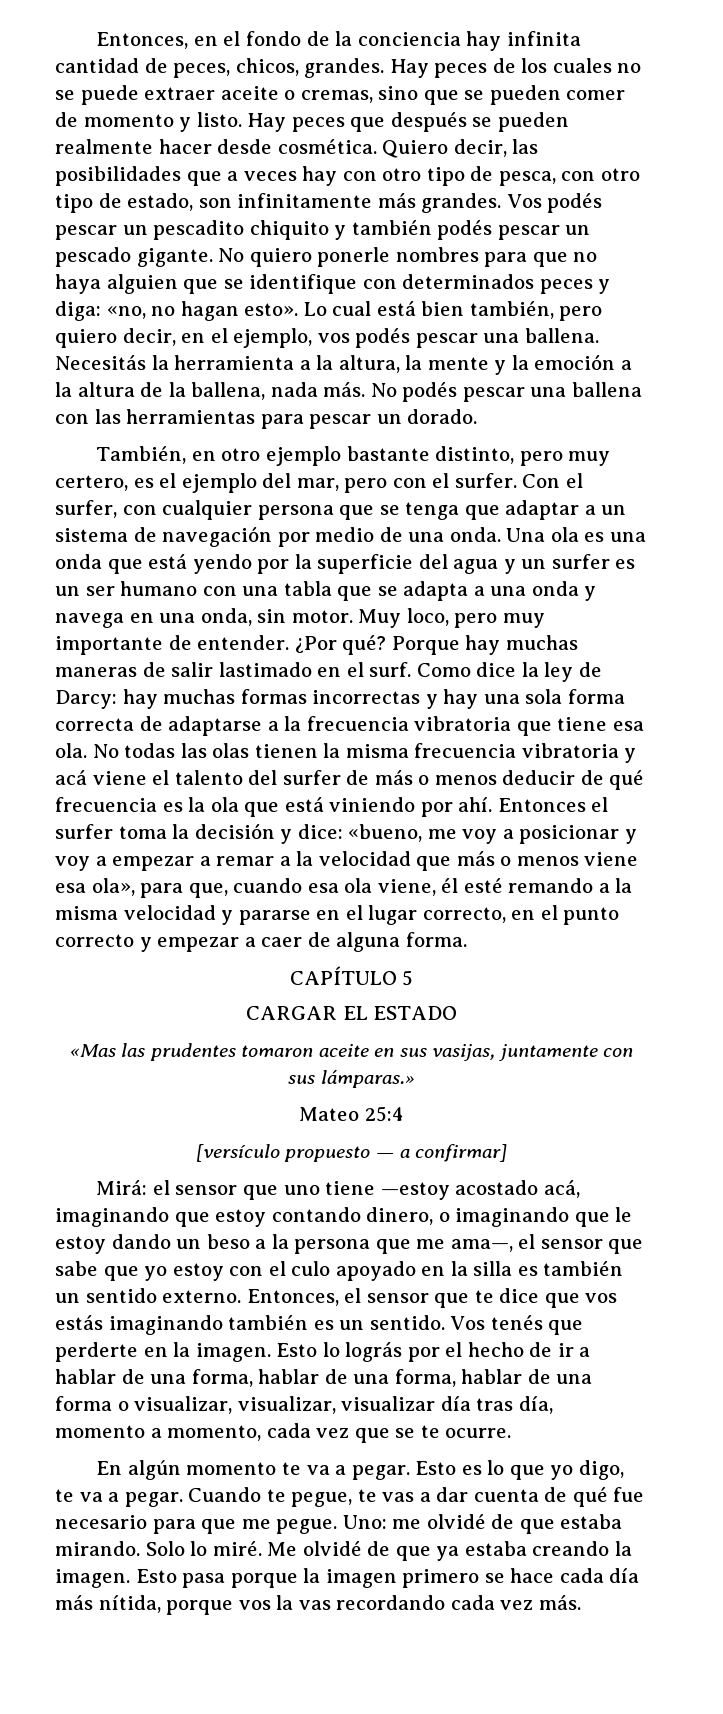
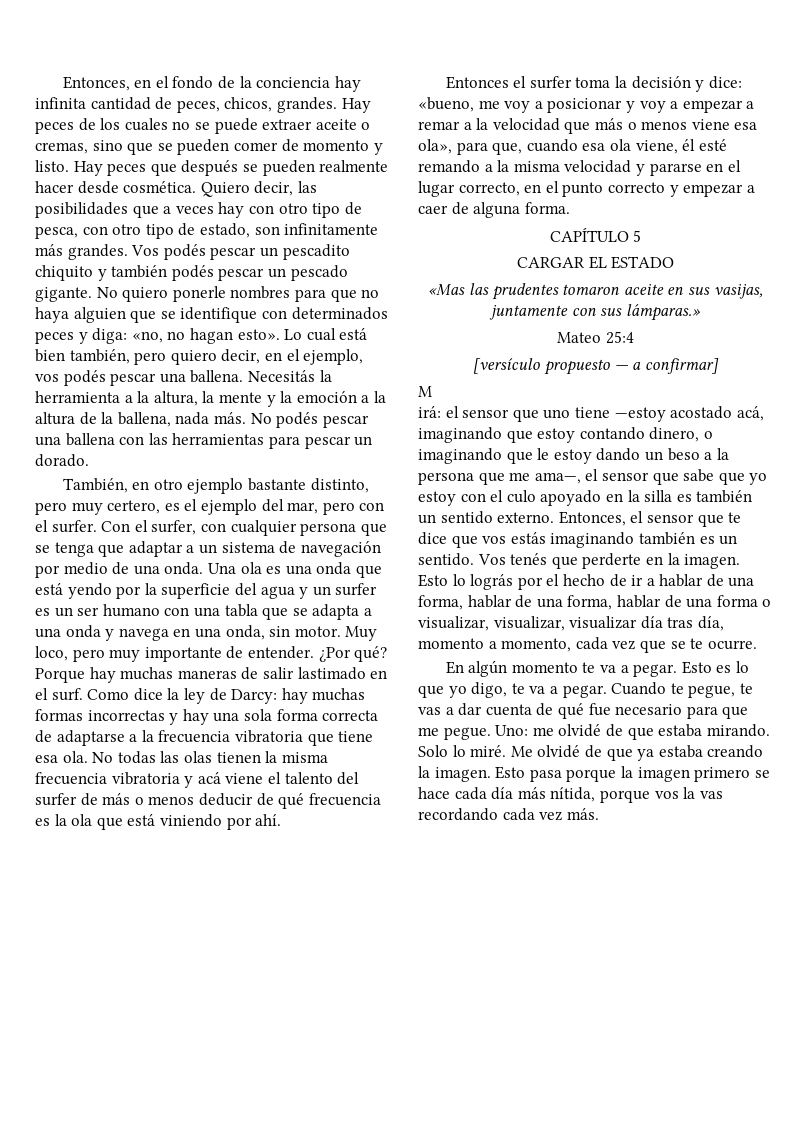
- No todas las olas tienen la misma frecuencia vibratoria y acá viene el talento del surfer de más o menos deducir de qué frecuencia es la ola que está viniendo por ahí. Entonces el surfer toma la decisión y dice:
+ No todas las olas tienen la misma frecuencia vibratoria y acá viene el talento del surfer de más o menos deducir de qué frecuencia es la ola que está viniendo por ahí.
+ Entonces el surfer toma la decisión y dice:
- Mirá: el sensor que uno tiene —estoy acostado acá, imaginando que estoy contando dinero, o imaginando que le estoy dando un beso a la persona que me ama—, el sensor que sabe que yo estoy con el culo apoyado en la silla es también un sentido externo.
+ M
+ irá: el sensor que uno tiene —estoy acostado acá, imaginando que estoy contando dinero, o imaginando que le estoy dando un beso a la persona que me ama—, el sensor que sabe que yo estoy con el culo apoyado en la silla es también un sentido externo.

